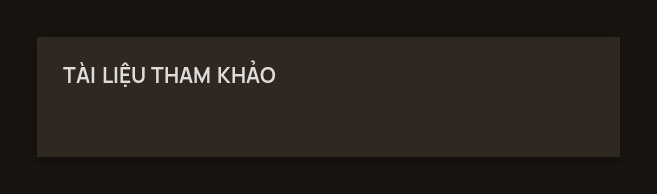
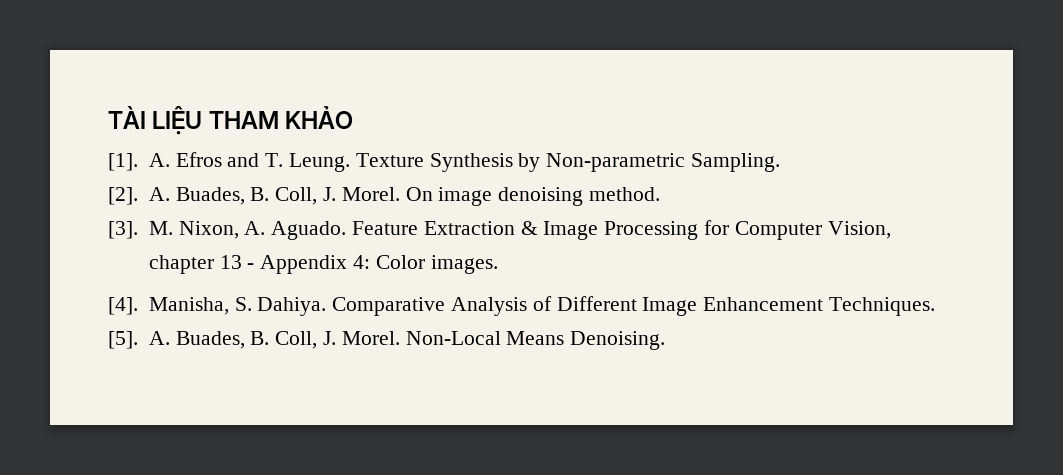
+ [1]. A. Efros and T. Leung. Texture Synthesis by Non-parametric Sampling.
+ [2]. A. Buades, B. Coll, J. Morel. On image denoising method.
+ [3]. M. Nixon, A. Aguado. Feature Extraction & Image Processing for Computer Vision, chapter 13 - Appendix 4: Color images.
+ [4]. Manisha, S. Dahiya. Comparative Analysis of Different Image Enhancement Techniques.
+ [5]. A. Buades, B. Coll, J. Morel. Non-Local Means Denoising.

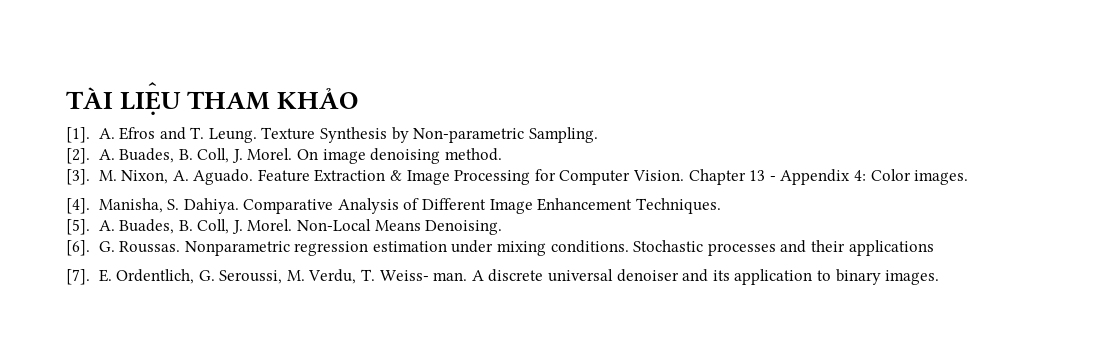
- Feature Extraction & Image Processing for Computer Vision, chapter 13 - Appendix 4: Color images.
+ Feature Extraction & Image Processing for Computer Vision. Chapter 13 - Appendix 4: Color images.
+ [6]. G. Roussas. Nonparametric regression estimation under mixing conditions. Stochastic processes and their applications
+ [7]. E. Ordentlich, G. Seroussi, M. Verdu, T. Weiss- man. A discrete universal denoiser and its application to binary images.

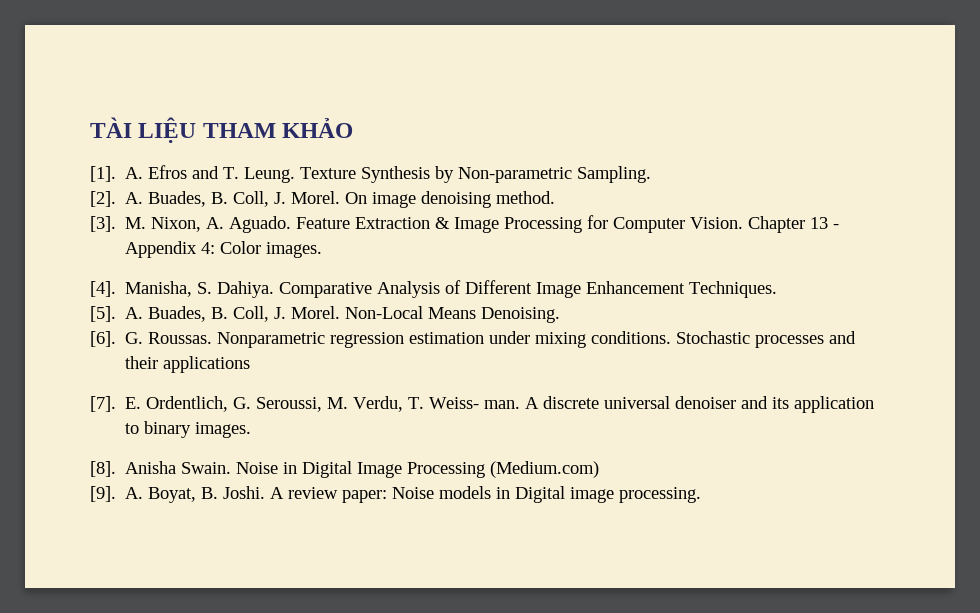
+ [8]. Anisha Swain. Noise in Digital Image Processing (Medium.com)
+ [9]. A. Boyat, B. Joshi. A review paper: Noise models in Digital image processing.

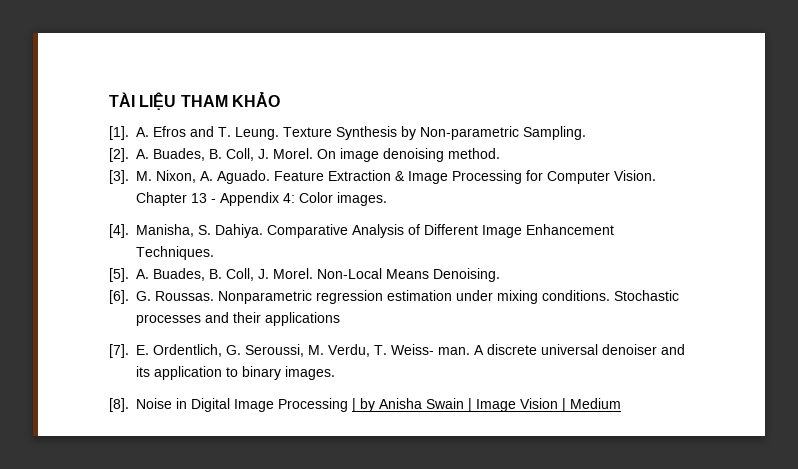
- Anisha Swain.
- Noise in Digital Image Processing (Medium.com)
- [9]. A. Boyat, B. Joshi. A review paper: Noise models in Digital image processing.
+ Noise in Digital Image Processing | by Anisha Swain | Image Vision | Medium

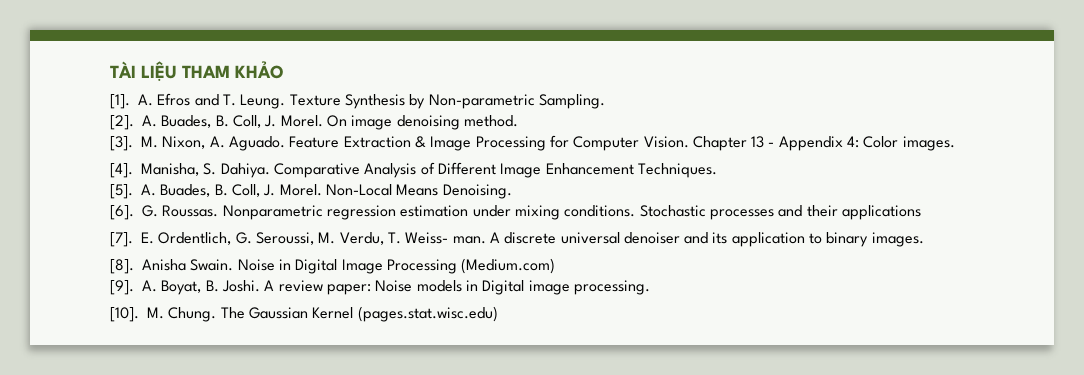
+ Anisha Swain.
- Noise in Digital Image Processing | by Anisha Swain | Image Vision | Medium
+ Noise in Digital Image Processing (Medium.com)
+ [9]. A. Boyat, B. Joshi. A review paper: Noise models in Digital image processing.
+ [10]. M. Chung. The Gaussian Kernel (pages.stat.wisc.edu)

